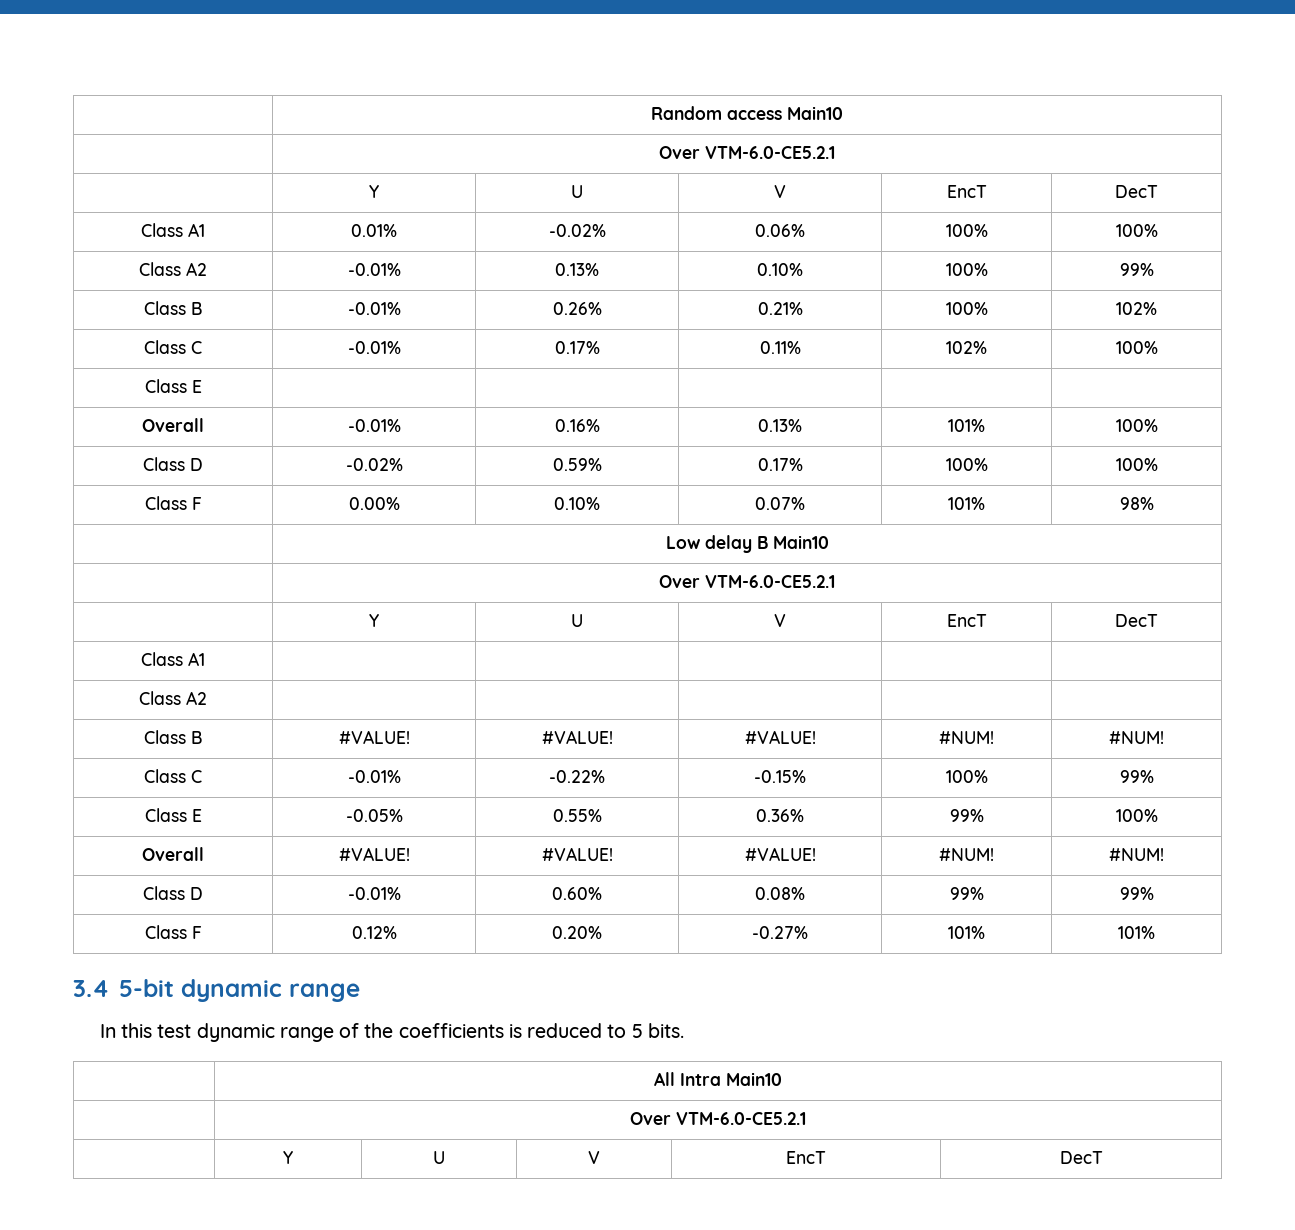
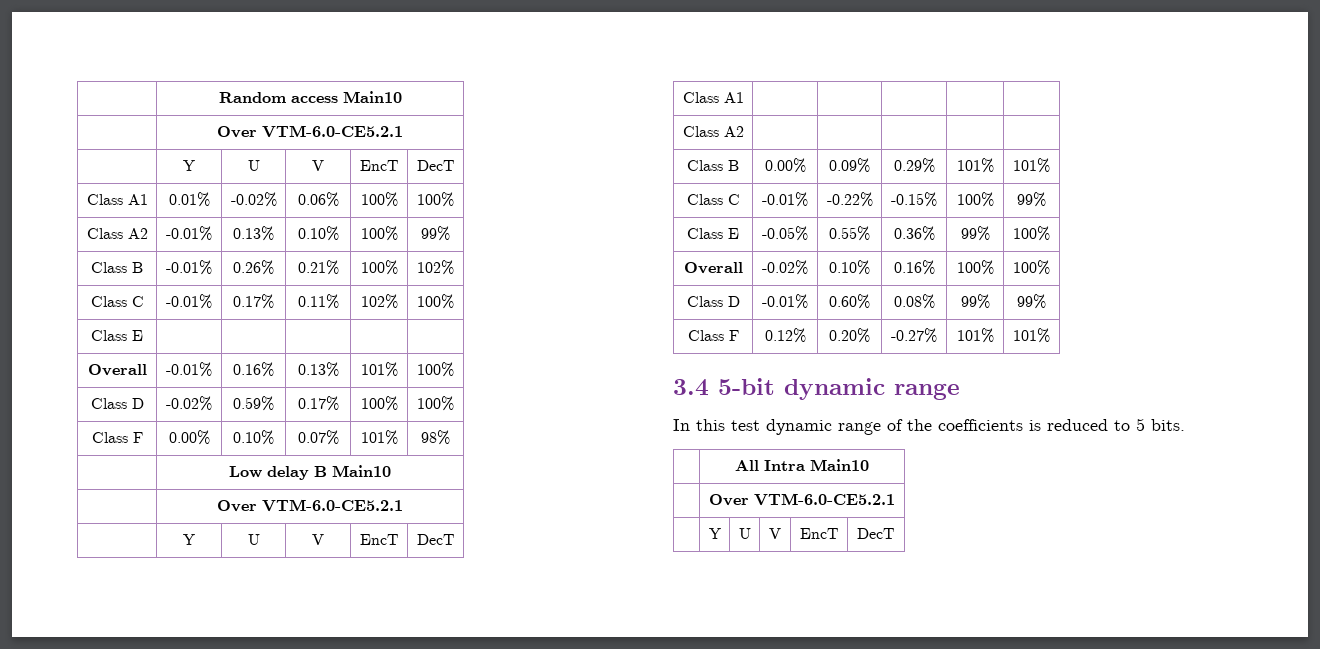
- Class B | #VALUE! | #VALUE! | #VALUE! | #NUM! | #NUM!
+ Class B | 0.00% | 0.09% | 0.29% | 101% | 101%
- Overall | #VALUE! | #VALUE! | #VALUE! | #NUM! | #NUM!
+ Overall | -0.02% | 0.10% | 0.16% | 100% | 100%

